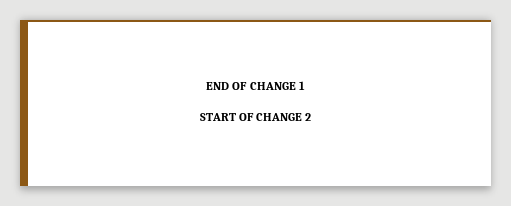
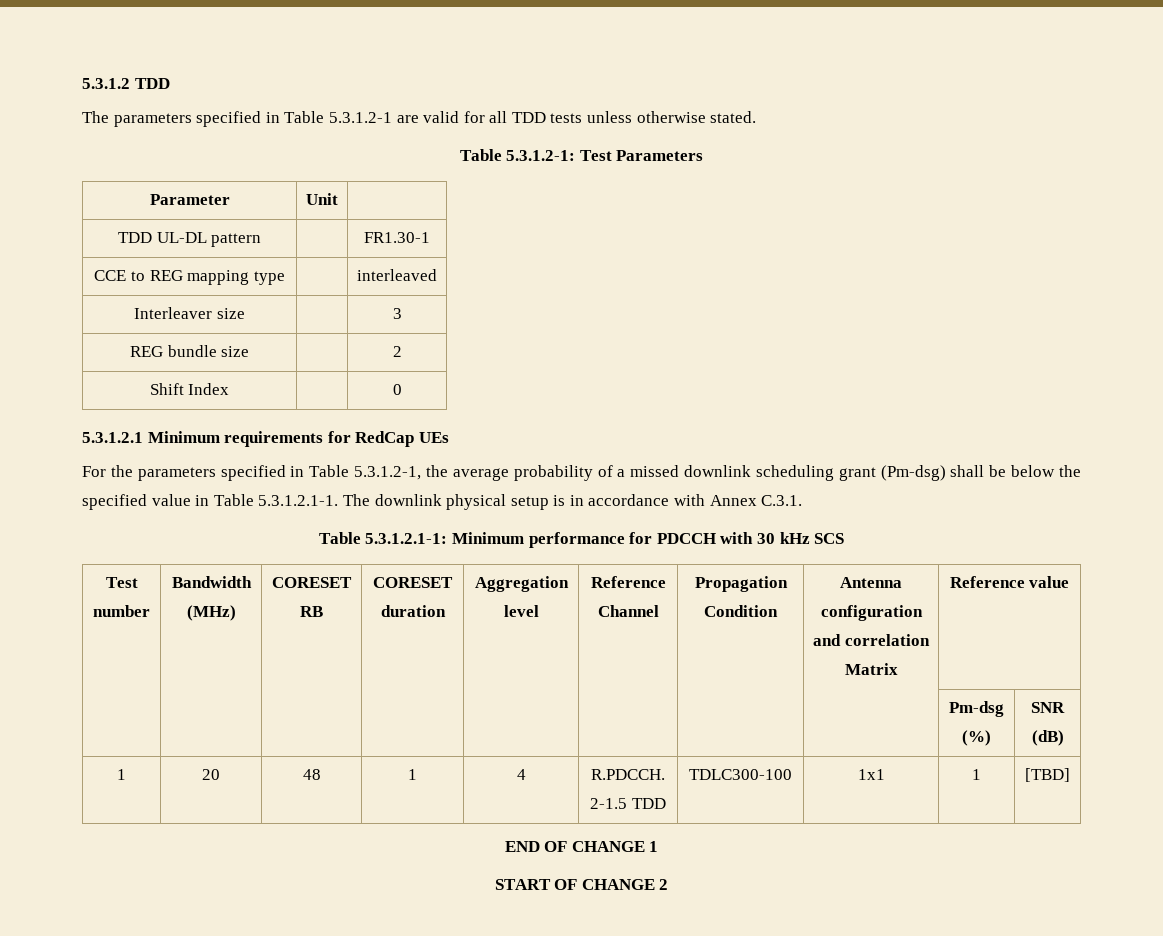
+ 5.3.1.2 TDD
+ The parameters specified in Table 5.3.1.2-1 are valid for all TDD tests unless otherwise stated.
+ Table 5.3.1.2-1: Test Parameters
+ Parameter | Unit |
+ TDD UL-DL pattern | | FR1.30-1
+ CCE to REG mapping type | | interleaved
+ Interleaver size | | 3
+ REG bundle size | | 2
+ Shift Index | | 0
+ 5.3.1.2.1 Minimum requirements for RedCap UEs
+ For the parameters specified in Table 5.3.1.2-1, the average probability of a missed downlink scheduling grant (Pm-dsg) shall be below the specified value in Table 5.3.1.2.1-1. The downlink physical setup is in accordance with Annex C.3.1.
+ Table 5.3.1.2.1-1: Minimum performance for PDCCH with 30 kHz SCS
+ Test number | Bandwidth (MHz) | CORESET RB | CORESET duration | Aggregation level | Reference Channel | Propagation Condition | Antenna configuration and correlation Matrix | Reference value
+ | | | | | | | | Pm-dsg (%) | SNR (dB)
+ 1 | 20 | 48 | 1 | 4 | R.PDCCH. 2-1.5 TDD | TDLC300-100 | 1x1 | 1 | [TBD]

